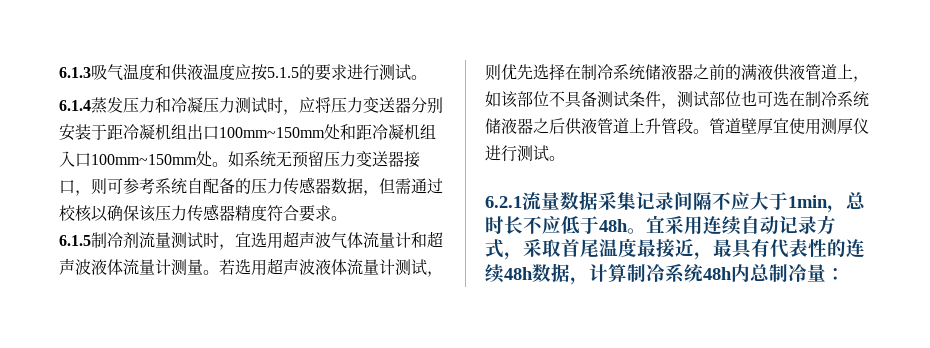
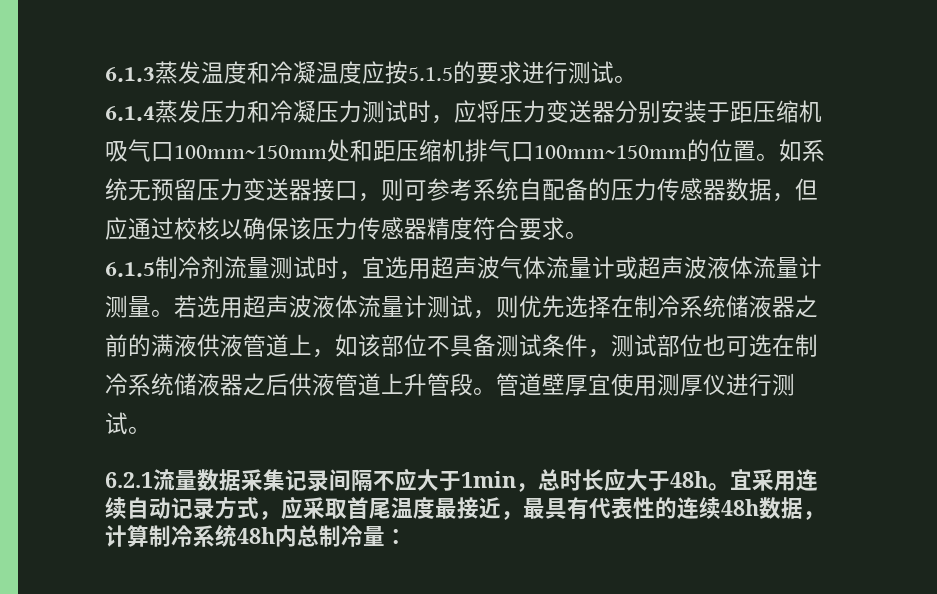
- 6.1.3吸气温度和供液温度应按5.1.5的要求进行测试。
+ 6.1.3蒸发温度和冷凝温度应按5.1.5的要求进行测试。
- 6.1.4蒸发压力和冷凝压力测试时，应将压力变送器分别安装于距冷凝机组出口100mm~150mm处和距冷凝机组入口100mm~150mm处。
+ 6.1.4蒸发压力和冷凝压力测试时，应将压力变送器分别安装于距压缩机吸气口100mm~150mm处和距压缩机排气口100mm~150mm的位置。
- 如系统无预留压力变送器接口，则可参考系统自配备的压力传感器数据，但需通过校核以确保该压力传感器精度符合要求。
+ 如系统无预留压力变送器接口，则可参考系统自配备的压力传感器数据，但应通过校核以确保该压力传感器精度符合要求。
- 6.1.5制冷剂流量测试时，宜选用超声波气体流量计和超声波液体流量计测量。
+ 6.1.5制冷剂流量测试时，宜选用超声波气体流量计或超声波液体流量计测量。
- 6.2.1流量数据采集记录间隔不应大于1min，总时长不应低于48h。
+ 6.2.1流量数据采集记录间隔不应大于1min，总时长应大于48h。
- 宜采用连续自动记录方式，采取首尾温度最接近，最具有代表性的连续48h数据，计算制冷系统48h内总制冷量：
+ 宜采用连续自动记录方式，应采取首尾温度最接近，最具有代表性的连续48h数据，计算制冷系统48h内总制冷量：

